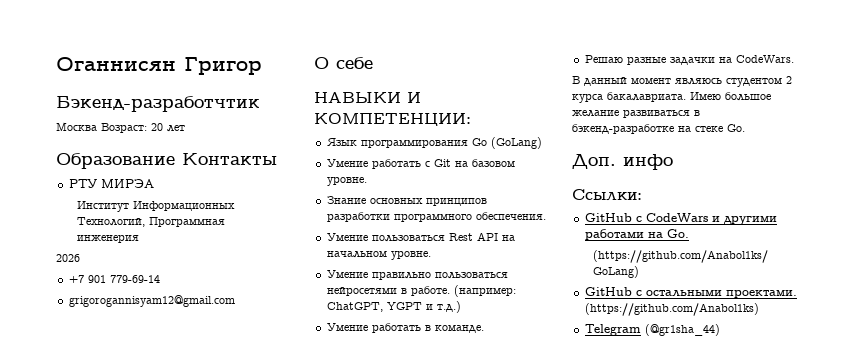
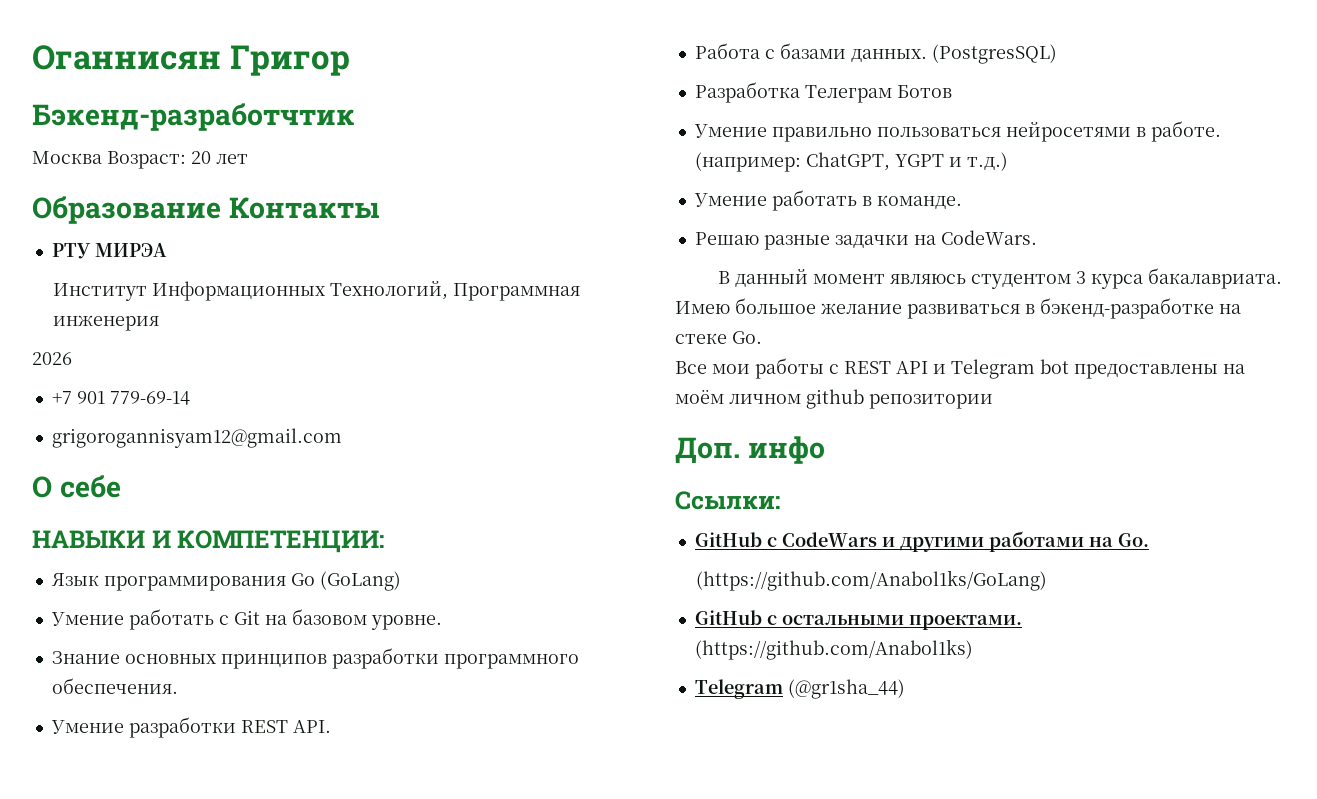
- Умение пользоваться Rest API на начальном уровне.
+ Умение разработки REST API.
+ Работа с базами данных. (PostgresSQL)
+ Разработка Телеграм Ботов
- В данный момент являюсь студентом 2 курса бакалавриата.
+ В данный момент являюсь студентом 3 курса бакалавриата.
+ Все мои работы с REST API и Telegram bot предоставлены на моём личном github репозитории

